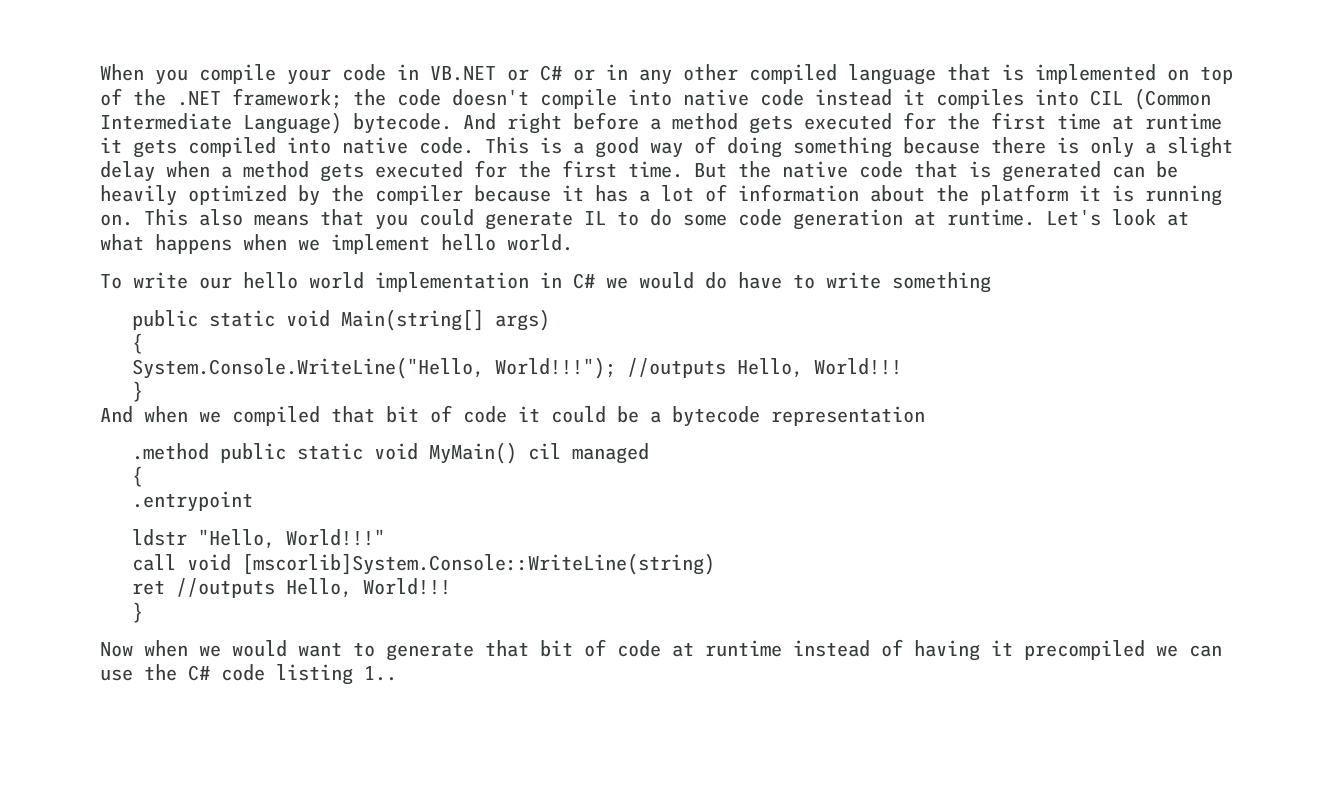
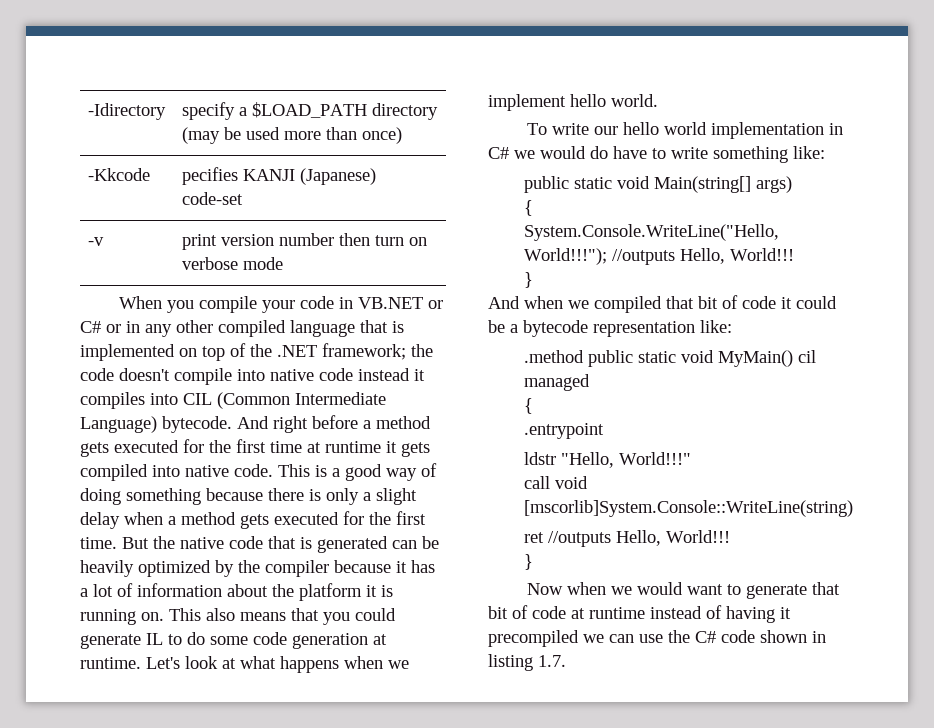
+ -Idirectory | specify a $LOAD_PATH directory (may be used more than once)
+ -Kkcode | pecifies KANJI (Japanese) code-set
+ -v | print version number then turn on verbose mode
- To write our hello world implementation in C# we would do have to write something
+ To write our hello world implementation in C# we would do have to write something like:
- And when we compiled that bit of code it could be a bytecode representation
+ And when we compiled that bit of code it could be a bytecode representation like:
- Now when we would want to generate that bit of code at runtime instead of having it precompiled we can use the C# code listing 1..
+ Now when we would want to generate that bit of code at runtime instead of having it precompiled we can use the C# code shown in listing 1.7.

